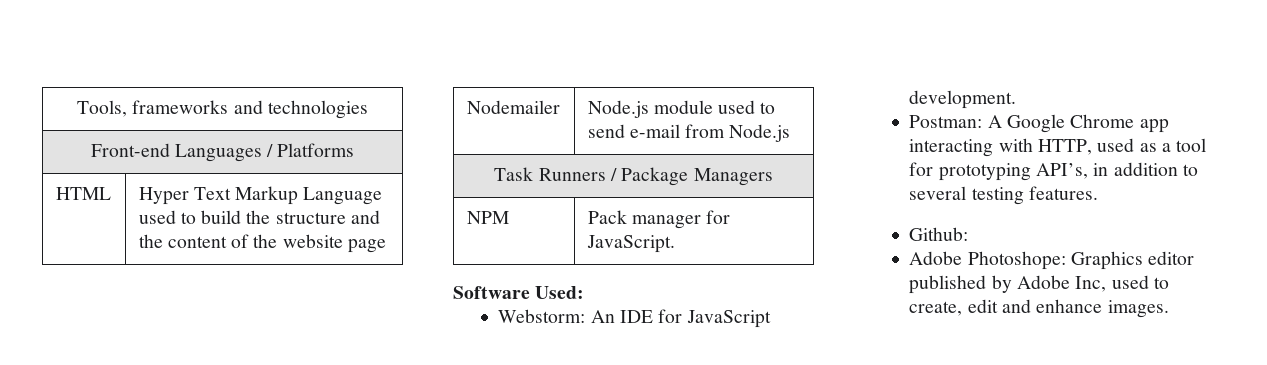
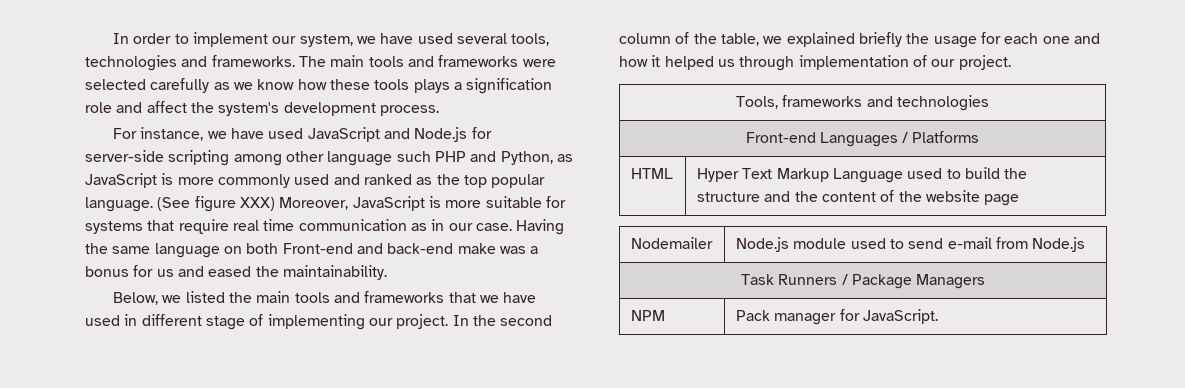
+ In order to implement our system, we have used several tools, technologies and frameworks. The main tools and frameworks were selected carefully as we know how these tools plays a signification role and affect the system's development process.
+ For instance, we have used JavaScript and Node.js for server-side scripting among other language such PHP and Python, as JavaScript is more commonly used and ranked as the top popular language. (See figure XXX) Moreover, JavaScript is more suitable for systems that require real time communication as in our case. Having the same language on both Front-end and back-end make was a bonus for us and eased the maintainability.
+ Below, we listed the main tools and frameworks that we have used in different stage of implementing our project. In the second column of the table, we explained briefly the usage for each one and how it helped us through implementation of our project.
- Software Used:
- Webstorm: An IDE for JavaScript development.
- Postman: A Google Chrome app interacting with HTTP, used as a tool for prototyping API’s, in addition to several testing features.
- Github:
- Adobe Photoshope: Graphics editor published by Adobe Inc, used to create, edit and enhance images.

